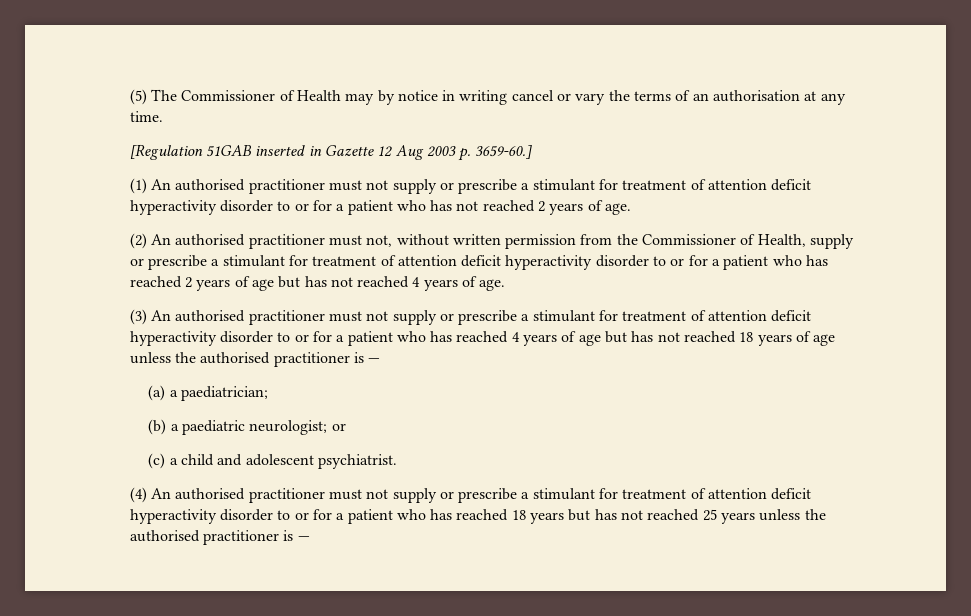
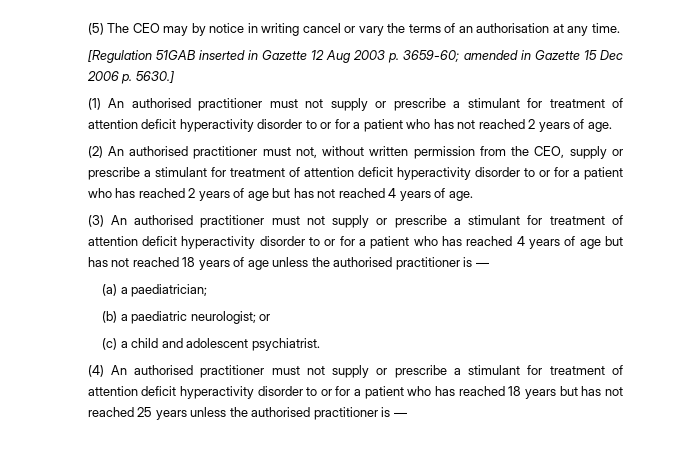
- (5) The Commissioner of Health may by notice in writing cancel or vary the terms of an authorisation at any time.
+ (5) The CEO may by notice in writing cancel or vary the terms of an authorisation at any time.
- [Regulation 51GAB inserted in Gazette 12 Aug 2003 p. 3659-60.]
+ [Regulation 51GAB inserted in Gazette 12 Aug 2003 p. 3659-60; amended in Gazette 15 Dec 2006 p. 5630.]
- (2) An authorised practitioner must not, without written permission from the Commissioner of Health, supply or prescribe a stimulant for treatment of attention deficit hyperactivity disorder to or for a patient who has reached 2 years of age but has not reached 4 years of age.
+ (2) An authorised practitioner must not, without written permission from the CEO, supply or prescribe a stimulant for treatment of attention deficit hyperactivity disorder to or for a patient who has reached 2 years of age but has not reached 4 years of age.

